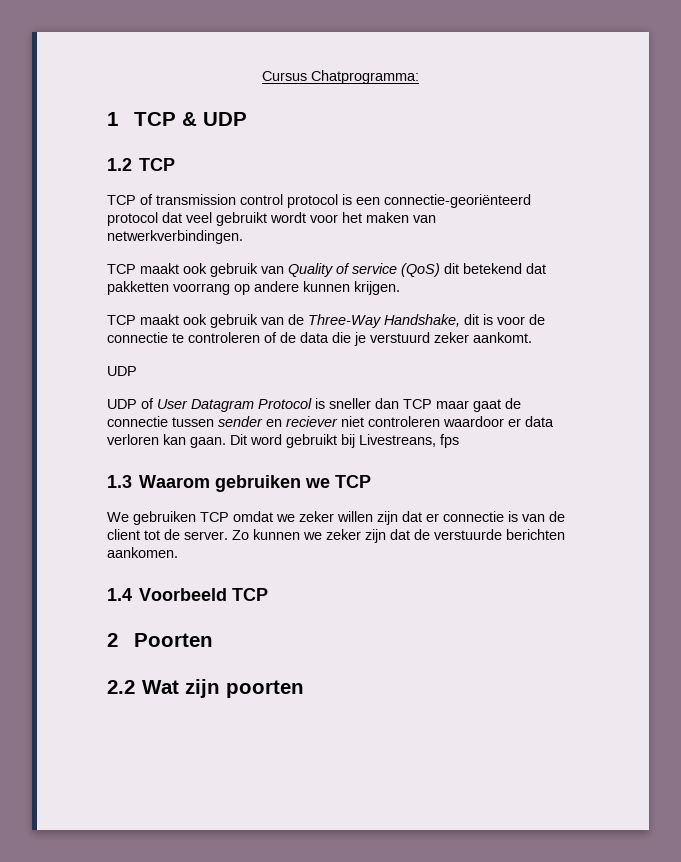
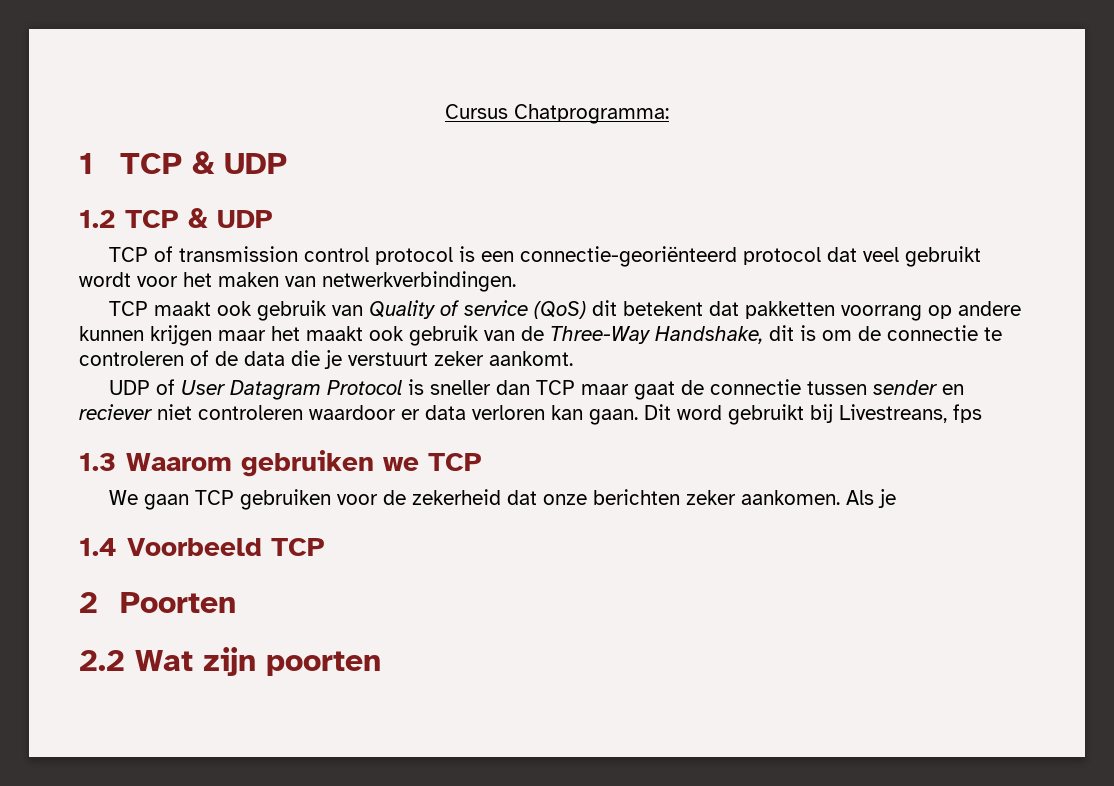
- 1.2 TCP
+ 1.2 TCP & UDP
- TCP maakt ook gebruik van Quality of service (QoS) dit betekend dat pakketten voorrang op andere kunnen krijgen.
- TCP maakt ook gebruik van de Three-Way Handshake, dit is voor de connectie te controleren of de data die je verstuurd zeker aankomt.
- UDP
+ TCP maakt ook gebruik van Quality of service (QoS) dit betekent dat pakketten voorrang op andere kunnen krijgen maar het maakt ook gebruik van de Three-Way Handshake, dit is om de connectie te controleren of de data die je verstuurt zeker aankomt.
- We gebruiken TCP omdat we zeker willen zijn dat er connectie is van de client tot de server. Zo kunnen we zeker zijn dat de verstuurde berichten aankomen.
+ We gaan TCP gebruiken voor de zekerheid dat onze berichten zeker aankomen. Als je

